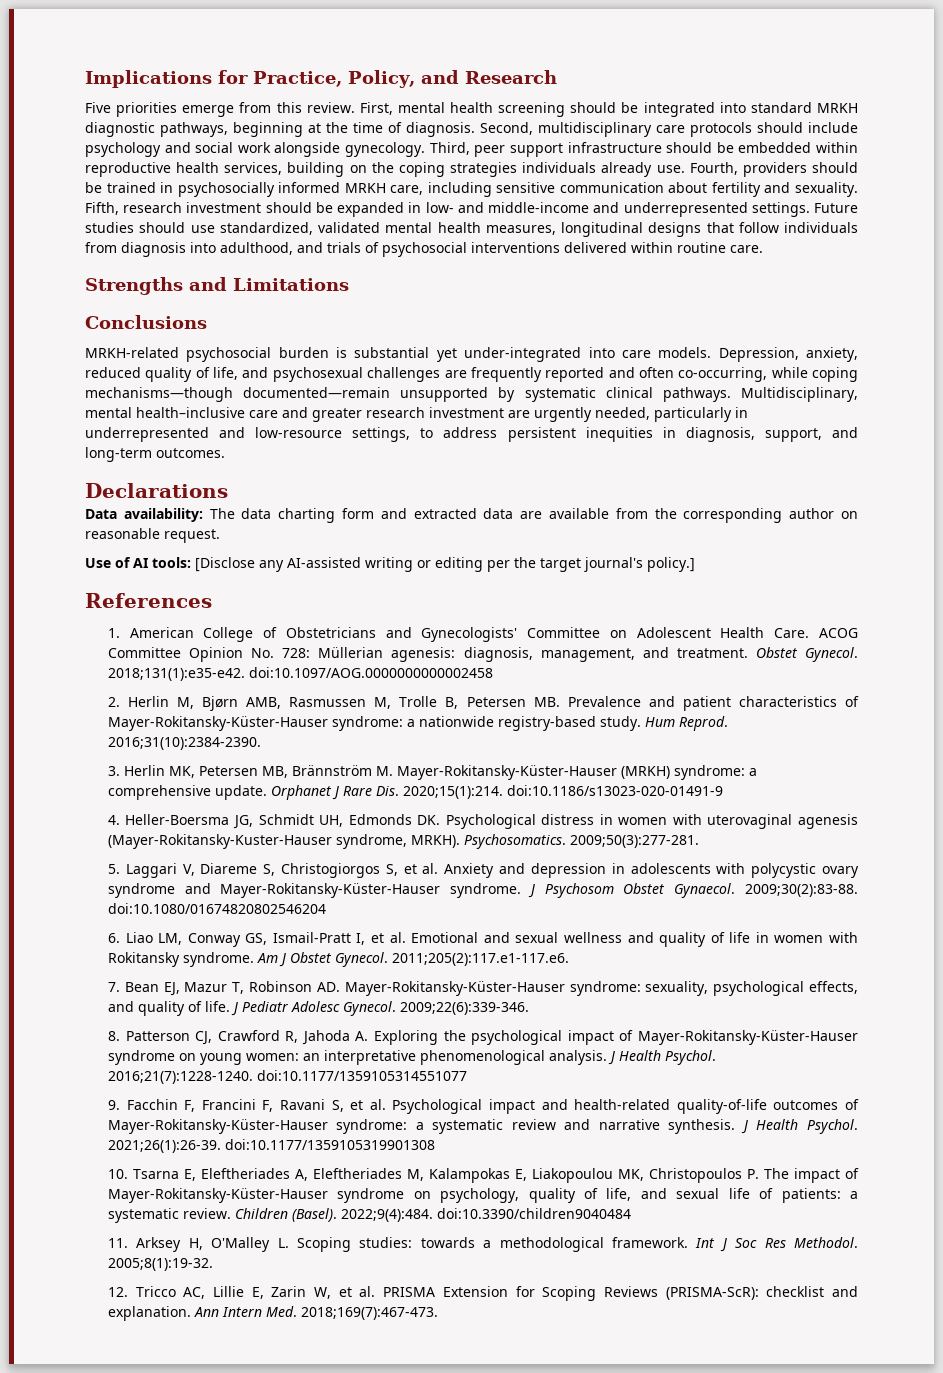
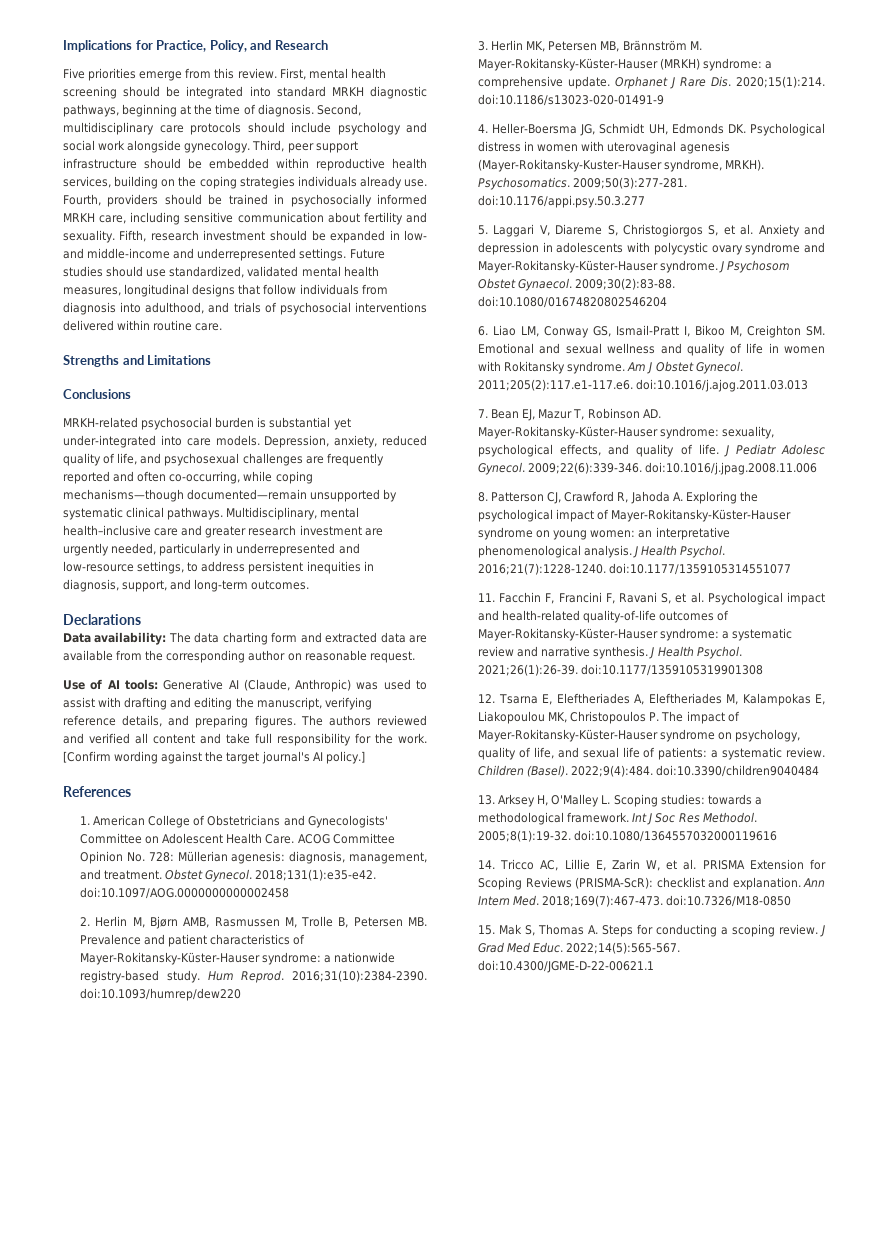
- Use of AI tools: [Disclose any AI-assisted writing or editing per the target journal's policy.]
+ Use of AI tools: Generative AI (Claude, Anthropic) was used to assist with drafting and editing the manuscript, verifying reference details, and preparing figures. The authors reviewed and verified all content and take full responsibility for the work. [Confirm wording against the target journal's AI policy.]
- 2016;31(10):2384-2390.
+ 2016;31(10):2384-2390. doi:10.1093/humrep/dew220
- 2009;50(3):277-281.
+ 2009;50(3):277-281. doi:10.1176/appi.psy.50.3.277
- 6. Liao LM, Conway GS, Ismail-Pratt I, et al. Emotional and sexual wellness and quality of life in women with Rokitansky syndrome.
+ 6. Liao LM, Conway GS, Ismail-Pratt I, Bikoo M, Creighton SM. Emotional and sexual wellness and quality of life in women with Rokitansky syndrome.
- 2011;205(2):117.e1-117.e6.
+ 2011;205(2):117.e1-117.e6. doi:10.1016/j.ajog.2011.03.013
- 2009;22(6):339-346.
+ 2009;22(6):339-346. doi:10.1016/j.jpag.2008.11.006
- 9. Facchin F, Francini F, Ravani S, et al. Psychological impact and health-related quality-of-life outcomes of Mayer-Rokitansky-Küster-Hauser syndrome: a systematic review and narrative synthesis.
+ 11. Facchin F, Francini F, Ravani S, et al. Psychological impact and health-related quality-of-life outcomes of Mayer-Rokitansky-Küster-Hauser syndrome: a systematic review and narrative synthesis.
- 10. Tsarna E, Eleftheriades A, Eleftheriades M, Kalampokas E, Liakopoulou MK, Christopoulos P. The impact of Mayer-Rokitansky-Küster-Hauser syndrome on psychology, quality of life, and sexual life of patients: a systematic review.
+ 12. Tsarna E, Eleftheriades A, Eleftheriades M, Kalampokas E, Liakopoulou MK, Christopoulos P. The impact of Mayer-Rokitansky-Küster-Hauser syndrome on psychology, quality of life, and sexual life of patients: a systematic review.
- 11. Arksey H, O'Malley L. Scoping studies: towards a methodological framework.
+ 13. Arksey H, O'Malley L. Scoping studies: towards a methodological framework.
- 2005;8(1):19-32.
- 12. Tricco AC, Lillie E, Zarin W, et al. PRISMA Extension for Scoping Reviews (PRISMA-ScR): checklist and explanation.
+ 2005;8(1):19-32. doi:10.1080/1364557032000119616
+ 14. Tricco AC, Lillie E, Zarin W, et al. PRISMA Extension for Scoping Reviews (PRISMA-ScR): checklist and explanation.
- Ann Intern Med. 2018;169(7):467-473.
+ Ann Intern Med. 2018;169(7):467-473. doi:10.7326/M18-0850
+ 15. Mak S, Thomas A. Steps for conducting a scoping review. J Grad Med Educ. 2022;14(5):565-567. doi:10.4300/JGME-D-22-00621.1

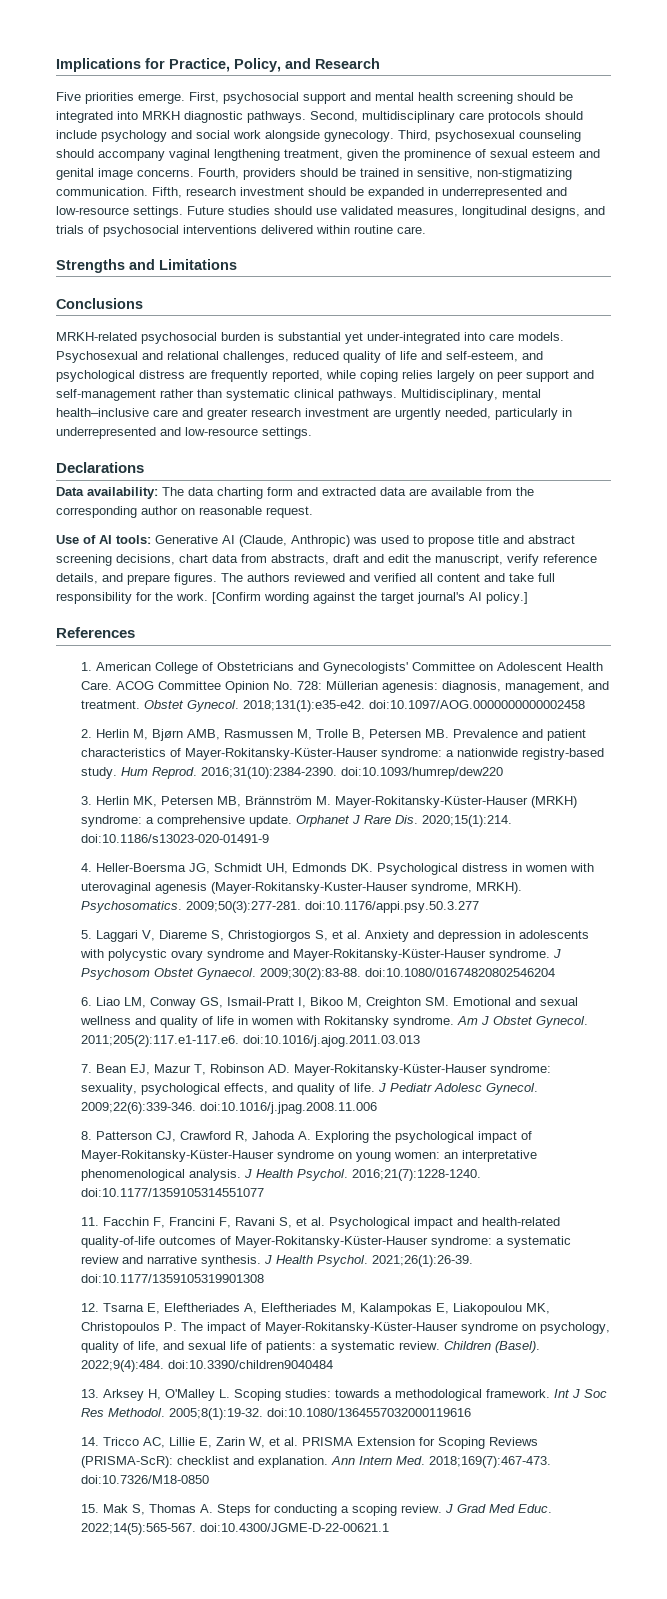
- Five priorities emerge from this review. First, mental health screening should be integrated into standard MRKH diagnostic pathways, beginning at the time of diagnosis.
+ Five priorities emerge. First, psychosocial support and mental health screening should be integrated into MRKH diagnostic pathways.
- Third, peer support infrastructure should be embedded within reproductive health services, building on the coping strategies individuals already use.
+ Third, psychosexual counseling should accompany vaginal lengthening treatment, given the prominence of sexual esteem and genital image concerns.
- Fourth, providers should be trained in psychosocially informed MRKH care, including sensitive communication about fertility and sexuality.
+ Fourth, providers should be trained in sensitive, non-stigmatizing communication.
- Fifth, research investment should be expanded in low- and middle-income and underrepresented settings.
+ Fifth, research investment should be expanded in underrepresented and low-resource settings.
- Future studies should use standardized, validated mental health measures, longitudinal designs that follow individuals from diagnosis into adulthood, and trials of psychosocial interventions delivered within routine care.
+ Future studies should use validated measures, longitudinal designs, and trials of psychosocial interventions delivered within routine care.
- Depression, anxiety, reduced quality of life, and psychosexual challenges are frequently reported and often co-occurring, while coping mechanisms—though documented—remain unsupported by systematic clinical pathways.
+ Psychosexual and relational challenges, reduced quality of life and self-esteem, and psychological distress are frequently reported, while coping relies largely on peer support and self-management rather than systematic clinical pathways.
- Multidisciplinary, mental health–inclusive care and greater research investment are urgently needed, particularly in underrepresented and low-resource settings, to address persistent inequities in diagnosis, support, and long-term outcomes.
+ Multidisciplinary, mental health–inclusive care and greater research investment are urgently needed, particularly in underrepresented and low-resource settings.
- Use of AI tools: Generative AI (Claude, Anthropic) was used to assist with drafting and editing the manuscript, verifying reference details, and preparing figures.
+ Use of AI tools: Generative AI (Claude, Anthropic) was used to propose title and abstract screening decisions, chart data from abstracts, draft and edit the manuscript, verify reference details, and prepare figures.

